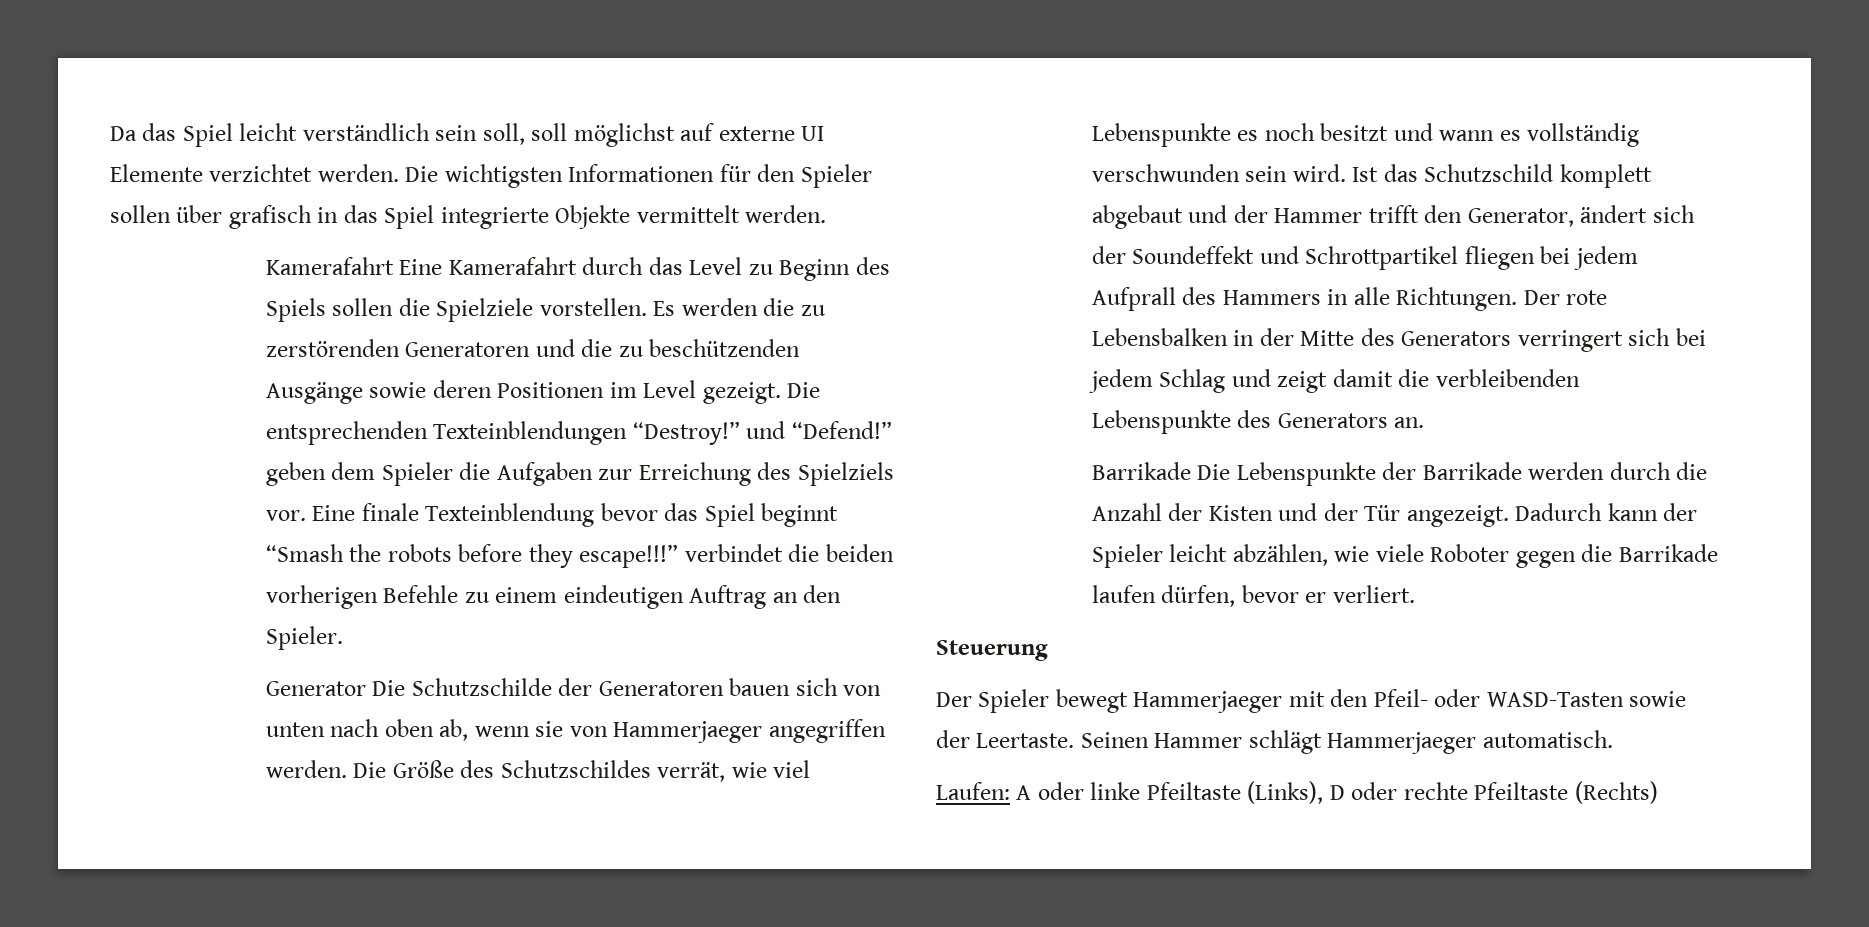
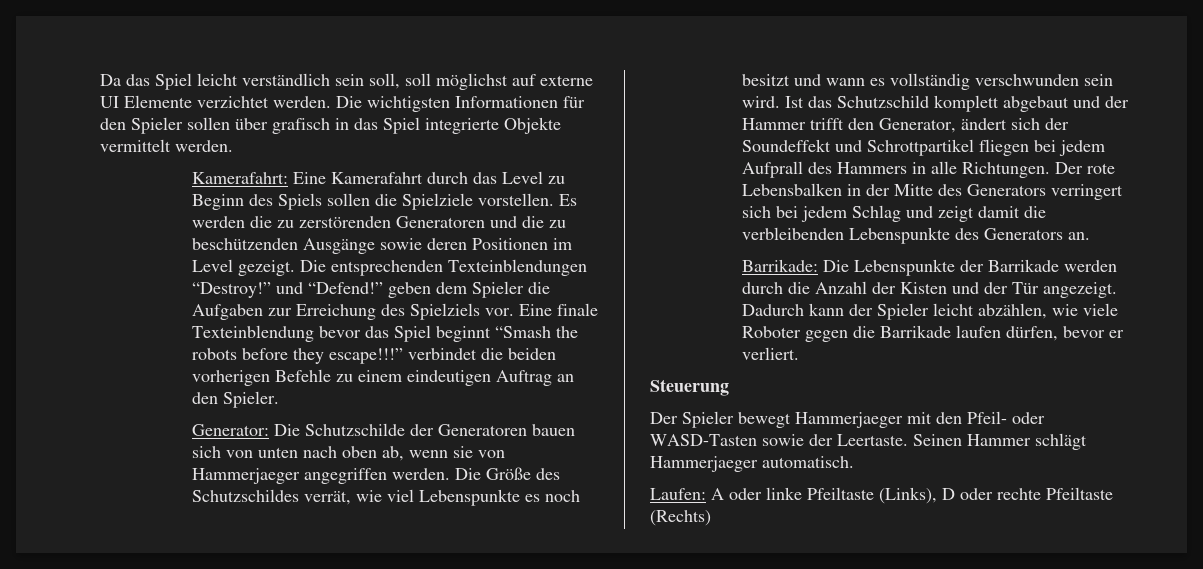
- Kamerafahrt Eine Kamerafahrt durch das Level zu Beginn des Spiels sollen die Spielziele vorstellen.
+ Kamerafahrt: Eine Kamerafahrt durch das Level zu Beginn des Spiels sollen die Spielziele vorstellen.
- Generator Die Schutzschilde der Generatoren bauen sich von unten nach oben ab, wenn sie von Hammerjaeger angegriffen werden.
+ Generator: Die Schutzschilde der Generatoren bauen sich von unten nach oben ab, wenn sie von Hammerjaeger angegriffen werden.
- Barrikade Die Lebenspunkte der Barrikade werden durch die Anzahl der Kisten und der Tür angezeigt.
+ Barrikade: Die Lebenspunkte der Barrikade werden durch die Anzahl der Kisten und der Tür angezeigt.

